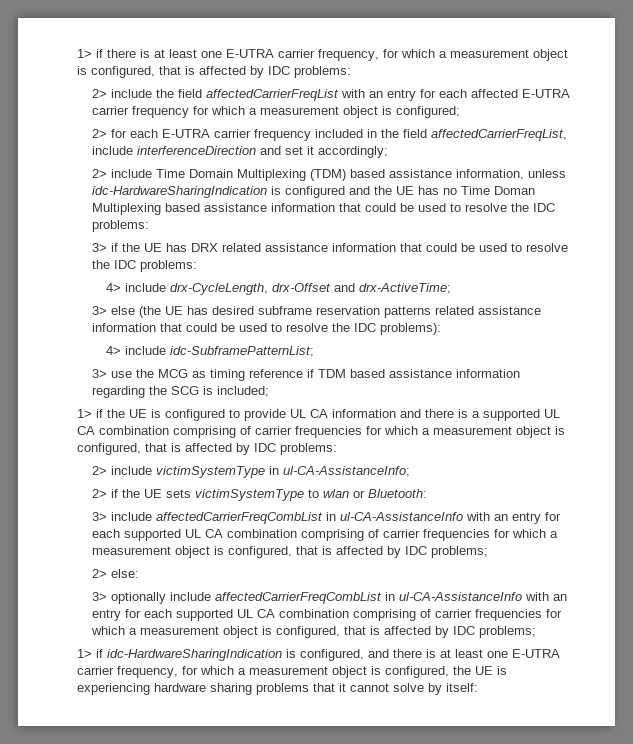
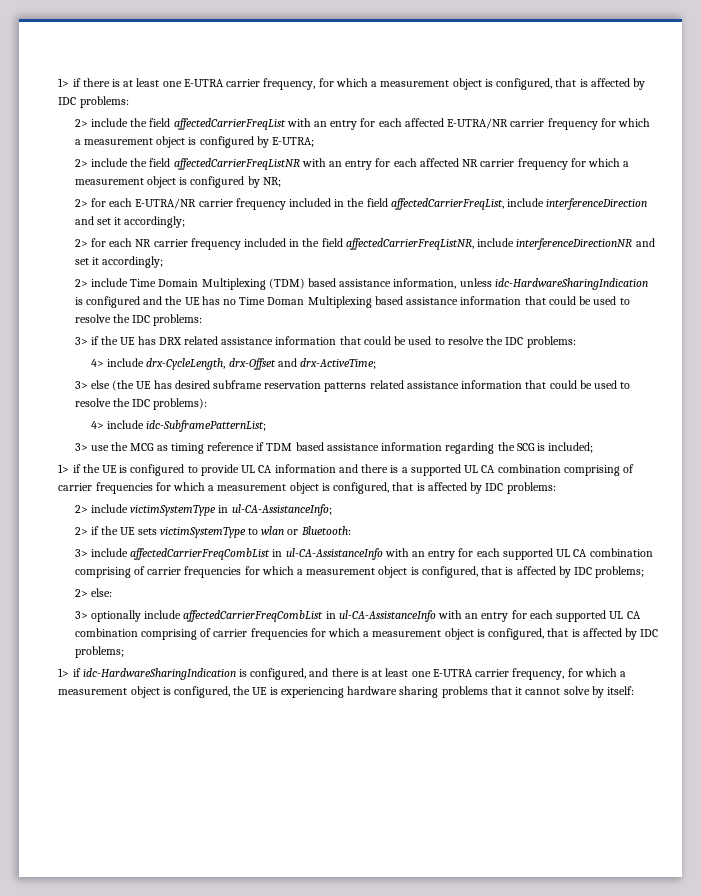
- 2> include the field affectedCarrierFreqList with an entry for each affected E-UTRA carrier frequency for which a measurement object is configured;
- 2> for each E-UTRA carrier frequency included in the field affectedCarrierFreqList, include interferenceDirection and set it accordingly;
+ 2> include the field affectedCarrierFreqList with an entry for each affected E-UTRA/NR carrier frequency for which a measurement object is configured by E-UTRA;
+ 2> include the field affectedCarrierFreqListNR with an entry for each affected NR carrier frequency for which a measurement object is configured by NR;
+ 2> for each E-UTRA/NR carrier frequency included in the field affectedCarrierFreqList, include interferenceDirection and set it accordingly;
+ 2> for each NR carrier frequency included in the field affectedCarrierFreqListNR, include interferenceDirectionNR and set it accordingly;

